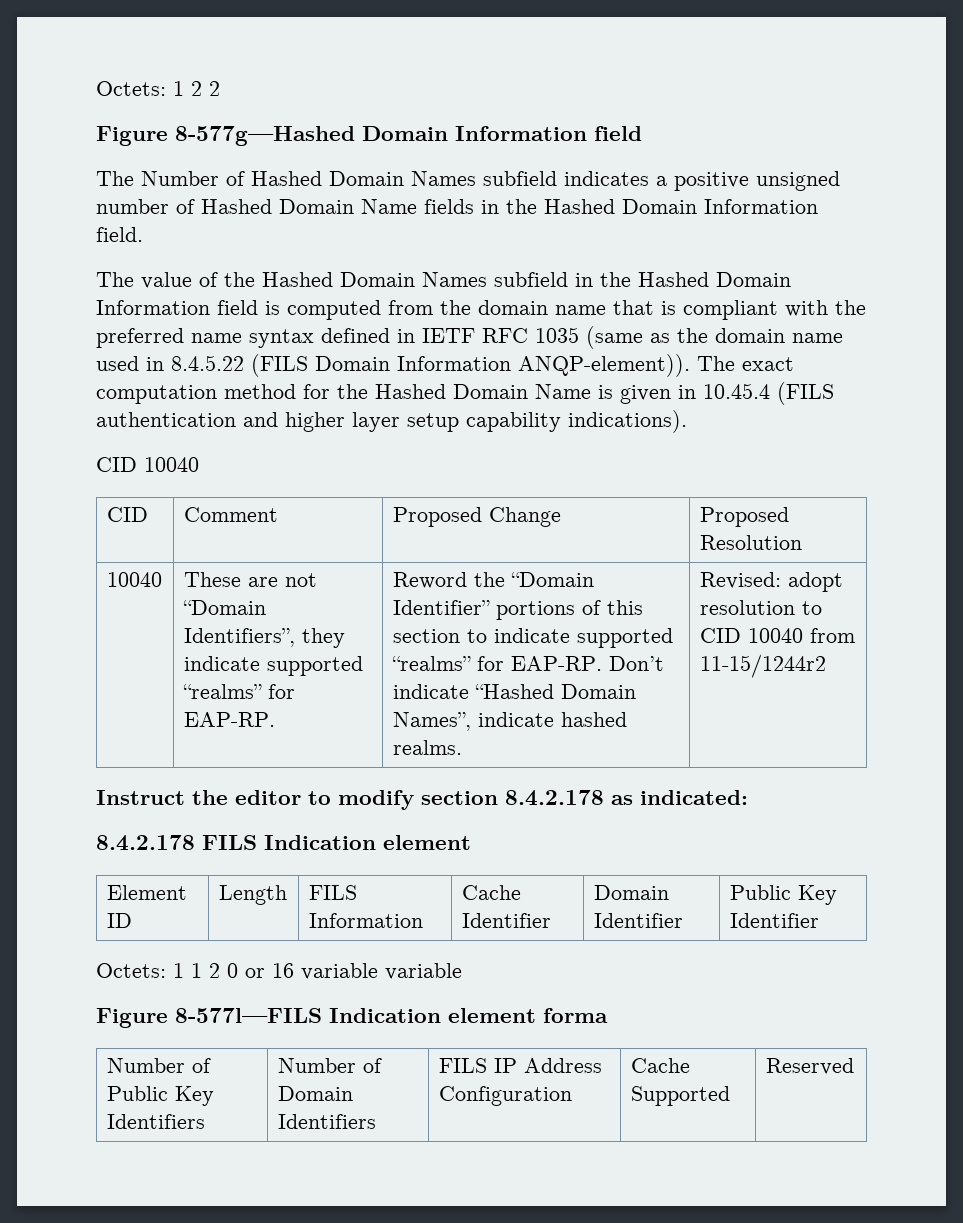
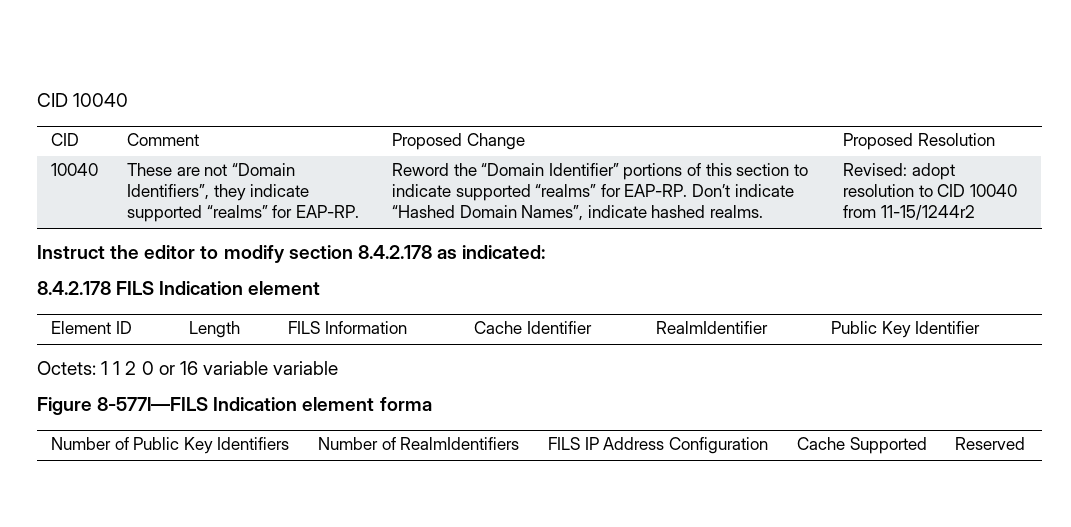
- Octets: 1 2 2
- Figure 8-577g—Hashed Domain Information field
- The Number of Hashed Domain Names subfield indicates a positive unsigned number of Hashed Domain Name fields in the Hashed Domain Information field.
- The value of the Hashed Domain Names subfield in the Hashed Domain Information field is computed from the domain name that is compliant with the preferred name syntax defined in IETF RFC 1035 (same as the domain name used in 8.4.5.22 (FILS Domain Information ANQP-element)). The exact computation method for the Hashed Domain Name is given in 10.45.4 (FILS authentication and higher layer setup capability indications).
- Element ID | Length | FILS Information | Cache Identifier | Domain Identifier | Public Key Identifier
+ Element ID | Length | FILS Information | Cache Identifier | RealmIdentifier | Public Key Identifier
- Number of Public Key Identifiers | Number of Domain Identifiers | FILS IP Address Configuration | Cache Supported | Reserved
+ Number of Public Key Identifiers | Number of RealmIdentifiers | FILS IP Address Configuration | Cache Supported | Reserved

